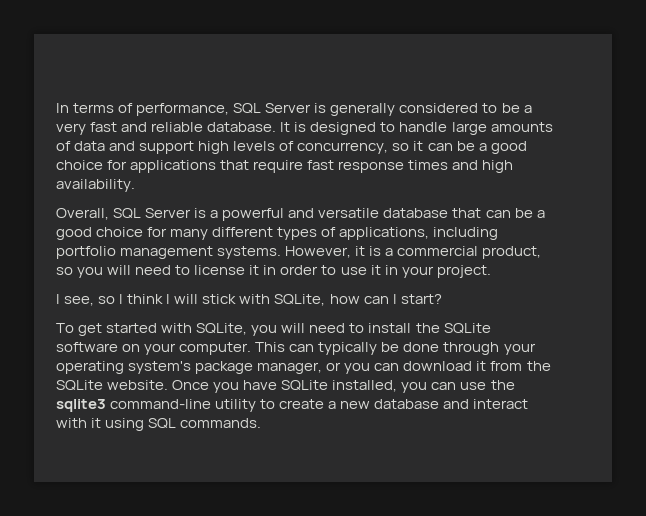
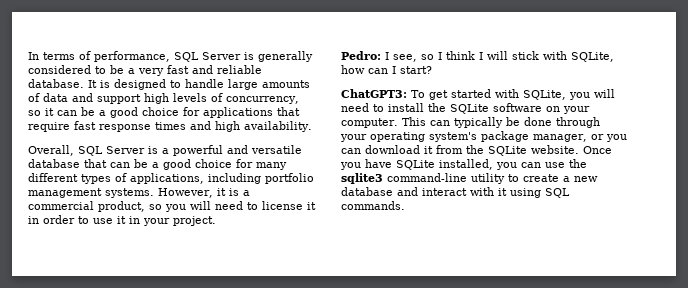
- I see, so I think I will stick with SQLite, how can I start?
+ Pedro: I see, so I think I will stick with SQLite, how can I start?
- To get started with SQLite, you will need to install the SQLite software on your computer.
+ ChatGPT3: To get started with SQLite, you will need to install the SQLite software on your computer.

